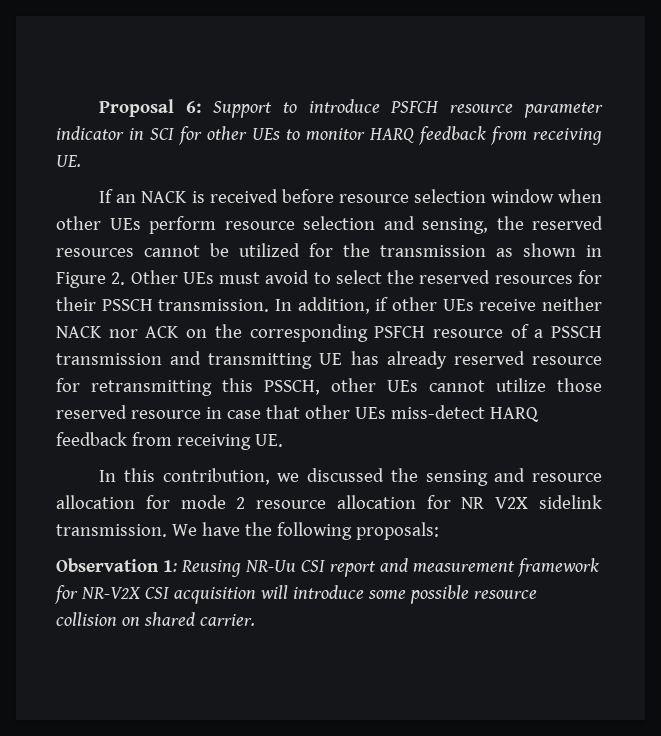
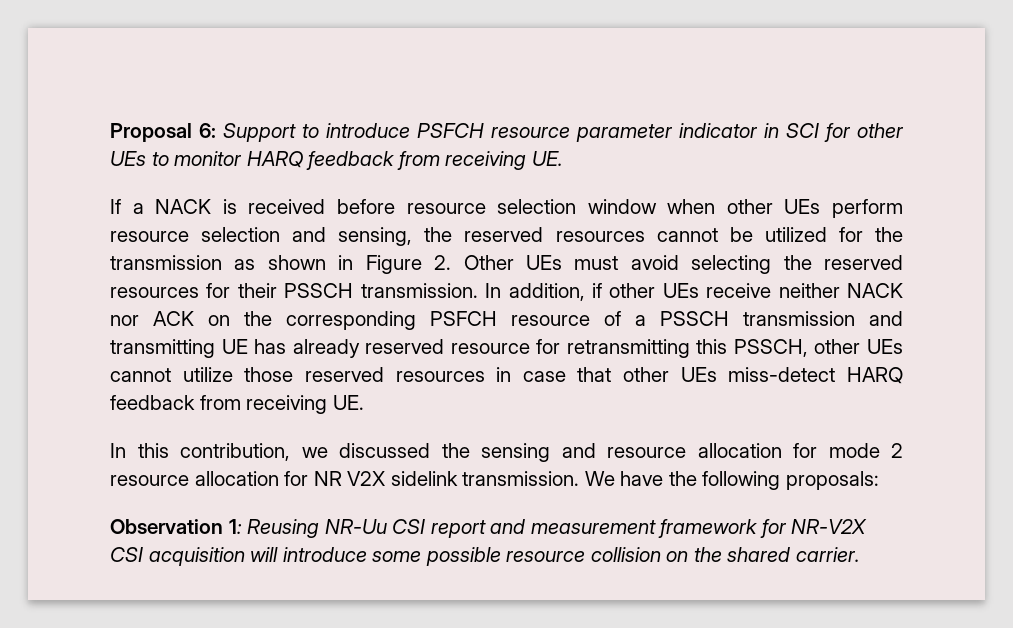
- If an NACK is received before resource selection window when other UEs perform resource selection and sensing, the reserved resources cannot be utilized for the transmission as shown in Figure 2. Other UEs must avoid to select the reserved resources for their PSSCH transmission.
+ If a NACK is received before resource selection window when other UEs perform resource selection and sensing, the reserved resources cannot be utilized for the transmission as shown in Figure 2. Other UEs must avoid selecting the reserved resources for their PSSCH transmission.
- In addition, if other UEs receive neither NACK nor ACK on the corresponding PSFCH resource of a PSSCH transmission and transmitting UE has already reserved resource for retransmitting this PSSCH, other UEs cannot utilize those reserved resource in case that other UEs miss-detect HARQ feedback from receiving UE.
+ In addition, if other UEs receive neither NACK nor ACK on the corresponding PSFCH resource of a PSSCH transmission and transmitting UE has already reserved resource for retransmitting this PSSCH, other UEs cannot utilize those reserved resources in case that other UEs miss-detect HARQ feedback from receiving UE.
- Observation 1: Reusing NR-Uu CSI report and measurement framework for NR-V2X CSI acquisition will introduce some possible resource collision on shared carrier.
+ Observation 1: Reusing NR-Uu CSI report and measurement framework for NR-V2X CSI acquisition will introduce some possible resource collision on the shared carrier.

